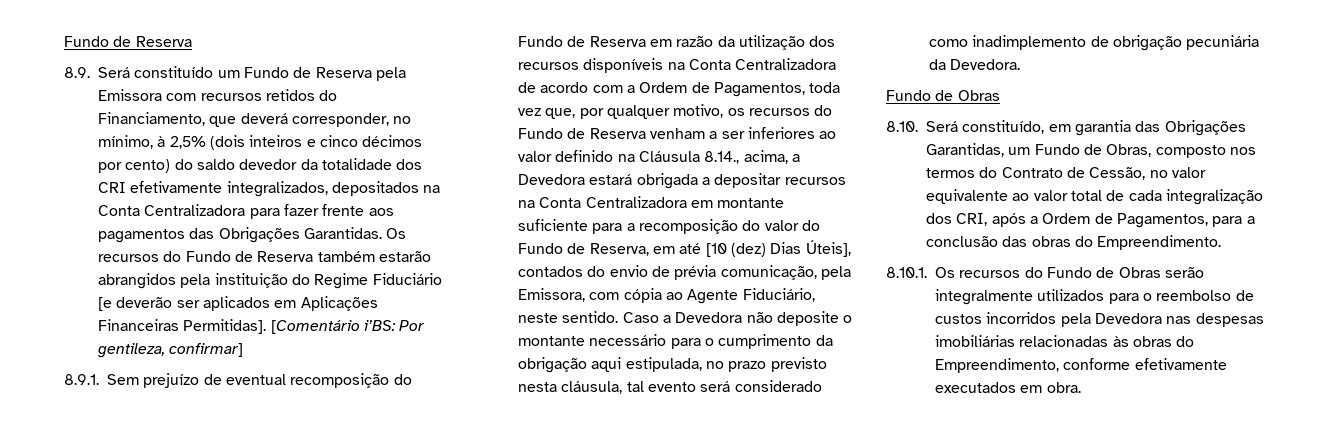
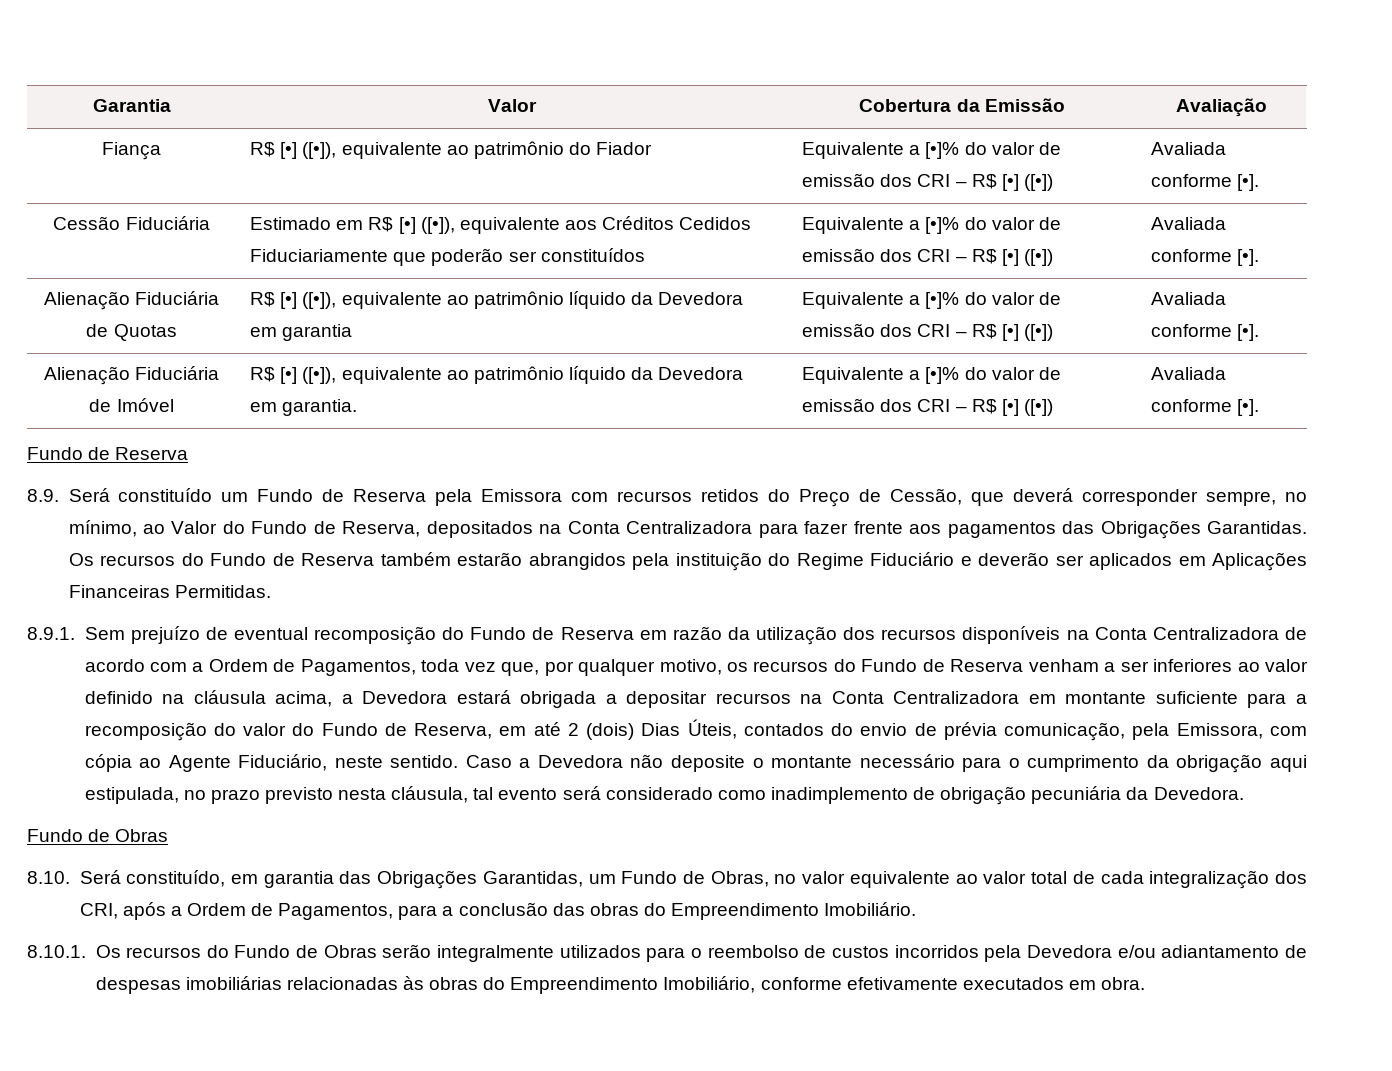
+ Garantia | Valor | Cobertura da Emissão | Avaliação
+ Fiança | R$ [•] ([•]), equivalente ao patrimônio do Fiador | Equivalente a [•]% do valor de emissão dos CRI – R$ [•] ([•]) | Avaliada conforme [•].
+ Cessão Fiduciária | Estimado em R$ [•] ([•]), equivalente aos Créditos Cedidos Fiduciariamente que poderão ser constituídos | Equivalente a [•]% do valor de emissão dos CRI – R$ [•] ([•]) | Avaliada conforme [•].
+ Alienação Fiduciária de Quotas | R$ [•] ([•]), equivalente ao patrimônio líquido da Devedora em garantia | Equivalente a [•]% do valor de emissão dos CRI – R$ [•] ([•]) | Avaliada conforme [•].
+ Alienação Fiduciária de Imóvel | R$ [•] ([•]), equivalente ao patrimônio líquido da Devedora em garantia. | Equivalente a [•]% do valor de emissão dos CRI – R$ [•] ([•]) | Avaliada conforme [•].
- 8.9. Será constituído um Fundo de Reserva pela Emissora com recursos retidos do Financiamento, que deverá corresponder, no mínimo, à 2,5% (dois inteiros e cinco décimos por cento) do saldo devedor da totalidade dos CRI efetivamente integralizados, depositados na Conta Centralizadora para fazer frente aos pagamentos das Obrigações Garantidas.
+ 8.9. Será constituído um Fundo de Reserva pela Emissora com recursos retidos do Preço de Cessão, que deverá corresponder sempre, no mínimo, ao Valor do Fundo de Reserva, depositados na Conta Centralizadora para fazer frente aos pagamentos das Obrigações Garantidas.
- Os recursos do Fundo de Reserva também estarão abrangidos pela instituição do Regime Fiduciário [e deverão ser aplicados em Aplicações Financeiras Permitidas]. [Comentário i’BS: Por gentileza, confirmar]
+ Os recursos do Fundo de Reserva também estarão abrangidos pela instituição do Regime Fiduciário e deverão ser aplicados em Aplicações Financeiras Permitidas.
- 8.9.1. Sem prejuízo de eventual recomposição do Fundo de Reserva em razão da utilização dos recursos disponíveis na Conta Centralizadora de acordo com a Ordem de Pagamentos, toda vez que, por qualquer motivo, os recursos do Fundo de Reserva venham a ser inferiores ao valor definido na Cláusula 8.14., acima, a Devedora estará obrigada a depositar recursos na Conta Centralizadora em montante suficiente para a recomposição do valor do Fundo de Reserva, em até [10 (dez) Dias Úteis], contados do envio de prévia comunicação, pela Emissora, com cópia ao Agente Fiduciário, neste sentido.
+ 8.9.1. Sem prejuízo de eventual recomposição do Fundo de Reserva em razão da utilização dos recursos disponíveis na Conta Centralizadora de acordo com a Ordem de Pagamentos, toda vez que, por qualquer motivo, os recursos do Fundo de Reserva venham a ser inferiores ao valor definido na cláusula acima, a Devedora estará obrigada a depositar recursos na Conta Centralizadora em montante suficiente para a recomposição do valor do Fundo de Reserva, em até 2 (dois) Dias Úteis, contados do envio de prévia comunicação, pela Emissora, com cópia ao Agente Fiduciário, neste sentido.
- 8.10. Será constituído, em garantia das Obrigações Garantidas, um Fundo de Obras, composto nos termos do Contrato de Cessão, no valor equivalente ao valor total de cada integralização dos CRI, após a Ordem de Pagamentos, para a conclusão das obras do Empreendimento.
+ 8.10. Será constituído, em garantia das Obrigações Garantidas, um Fundo de Obras, no valor equivalente ao valor total de cada integralização dos CRI, após a Ordem de Pagamentos, para a conclusão das obras do Empreendimento Imobiliário.
- 8.10.1. Os recursos do Fundo de Obras serão integralmente utilizados para o reembolso de custos incorridos pela Devedora nas despesas imobiliárias relacionadas às obras do Empreendimento, conforme efetivamente executados em obra.
+ 8.10.1. Os recursos do Fundo de Obras serão integralmente utilizados para o reembolso de custos incorridos pela Devedora e/ou adiantamento de despesas imobiliárias relacionadas às obras do Empreendimento Imobiliário, conforme efetivamente executados em obra.

